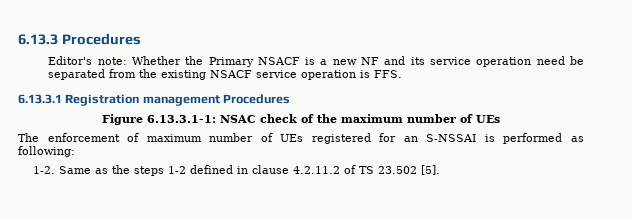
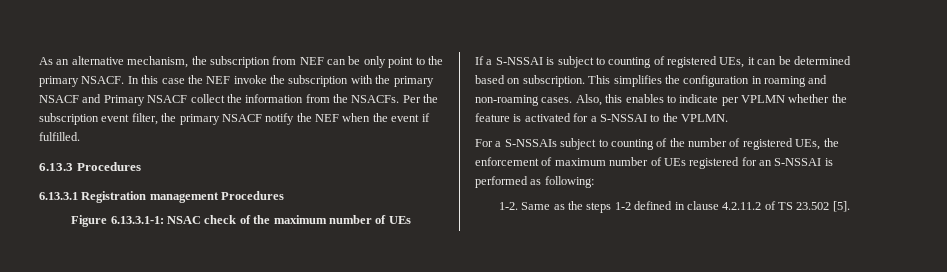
+ As an alternative mechanism, the subscription from NEF can be only point to the primary NSACF. In this case the NEF invoke the subscription with the primary NSACF and Primary NSACF collect the information from the NSACFs. Per the subscription event filter, the primary NSACF notify the NEF when the event if fulfilled.
  6.13.3 Procedures
- Editor's note: Whether the Primary NSACF is a new NF and its service operation need be separated from the existing NSACF service operation is FFS.
- The enforcement of maximum number of UEs registered for an S-NSSAI is performed as following:
+ If a S-NSSAI is subject to counting of registered UEs, it can be determined based on subscription. This simplifies the configuration in roaming and non-roaming cases. Also, this enables to indicate per VPLMN whether the feature is activated for a S-NSSAI to the VPLMN.
+ For a S-NSSAIs subject to counting of the number of registered UEs, the enforcement of maximum number of UEs registered for an S-NSSAI is performed as following:

